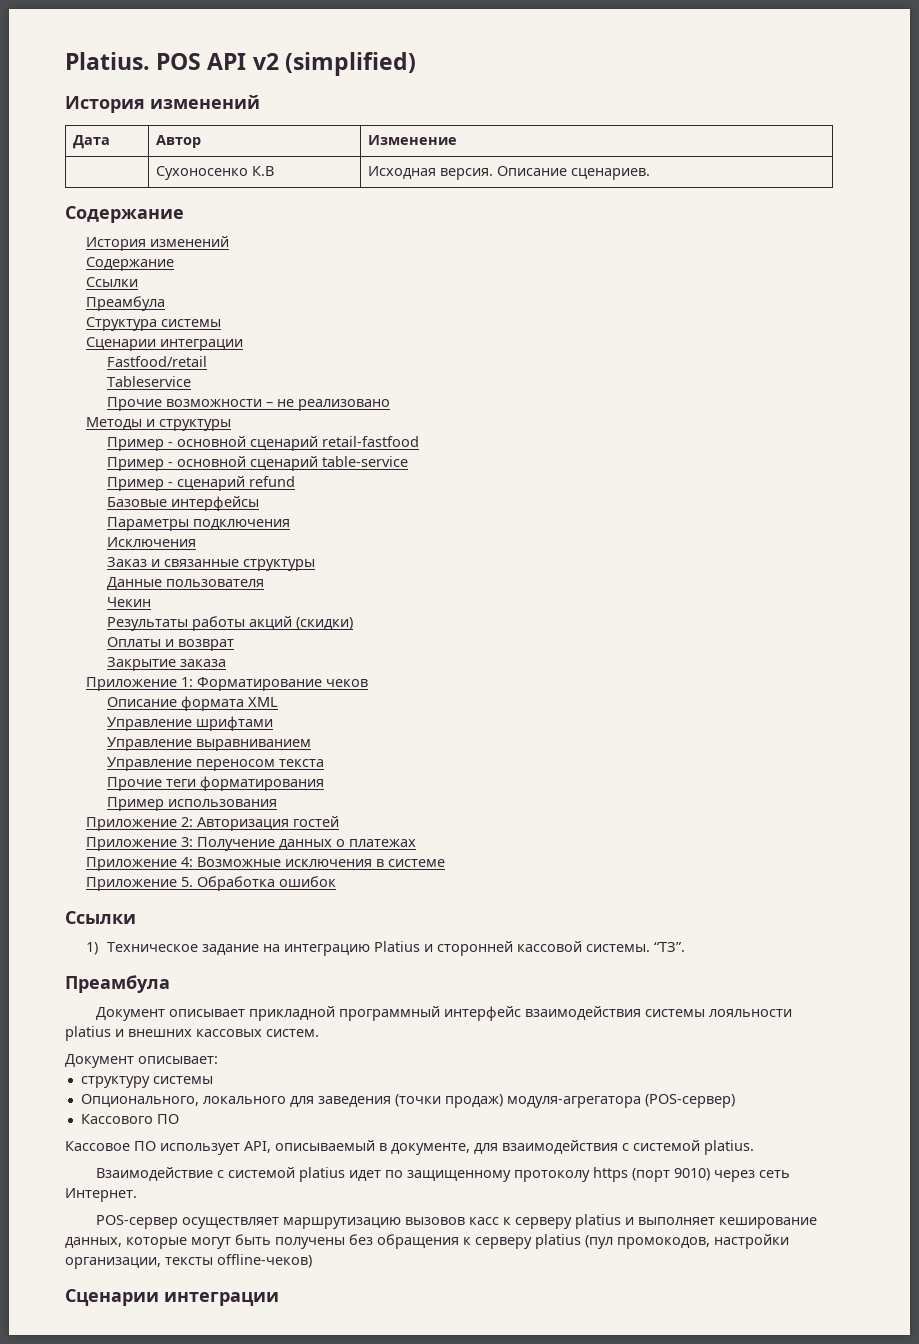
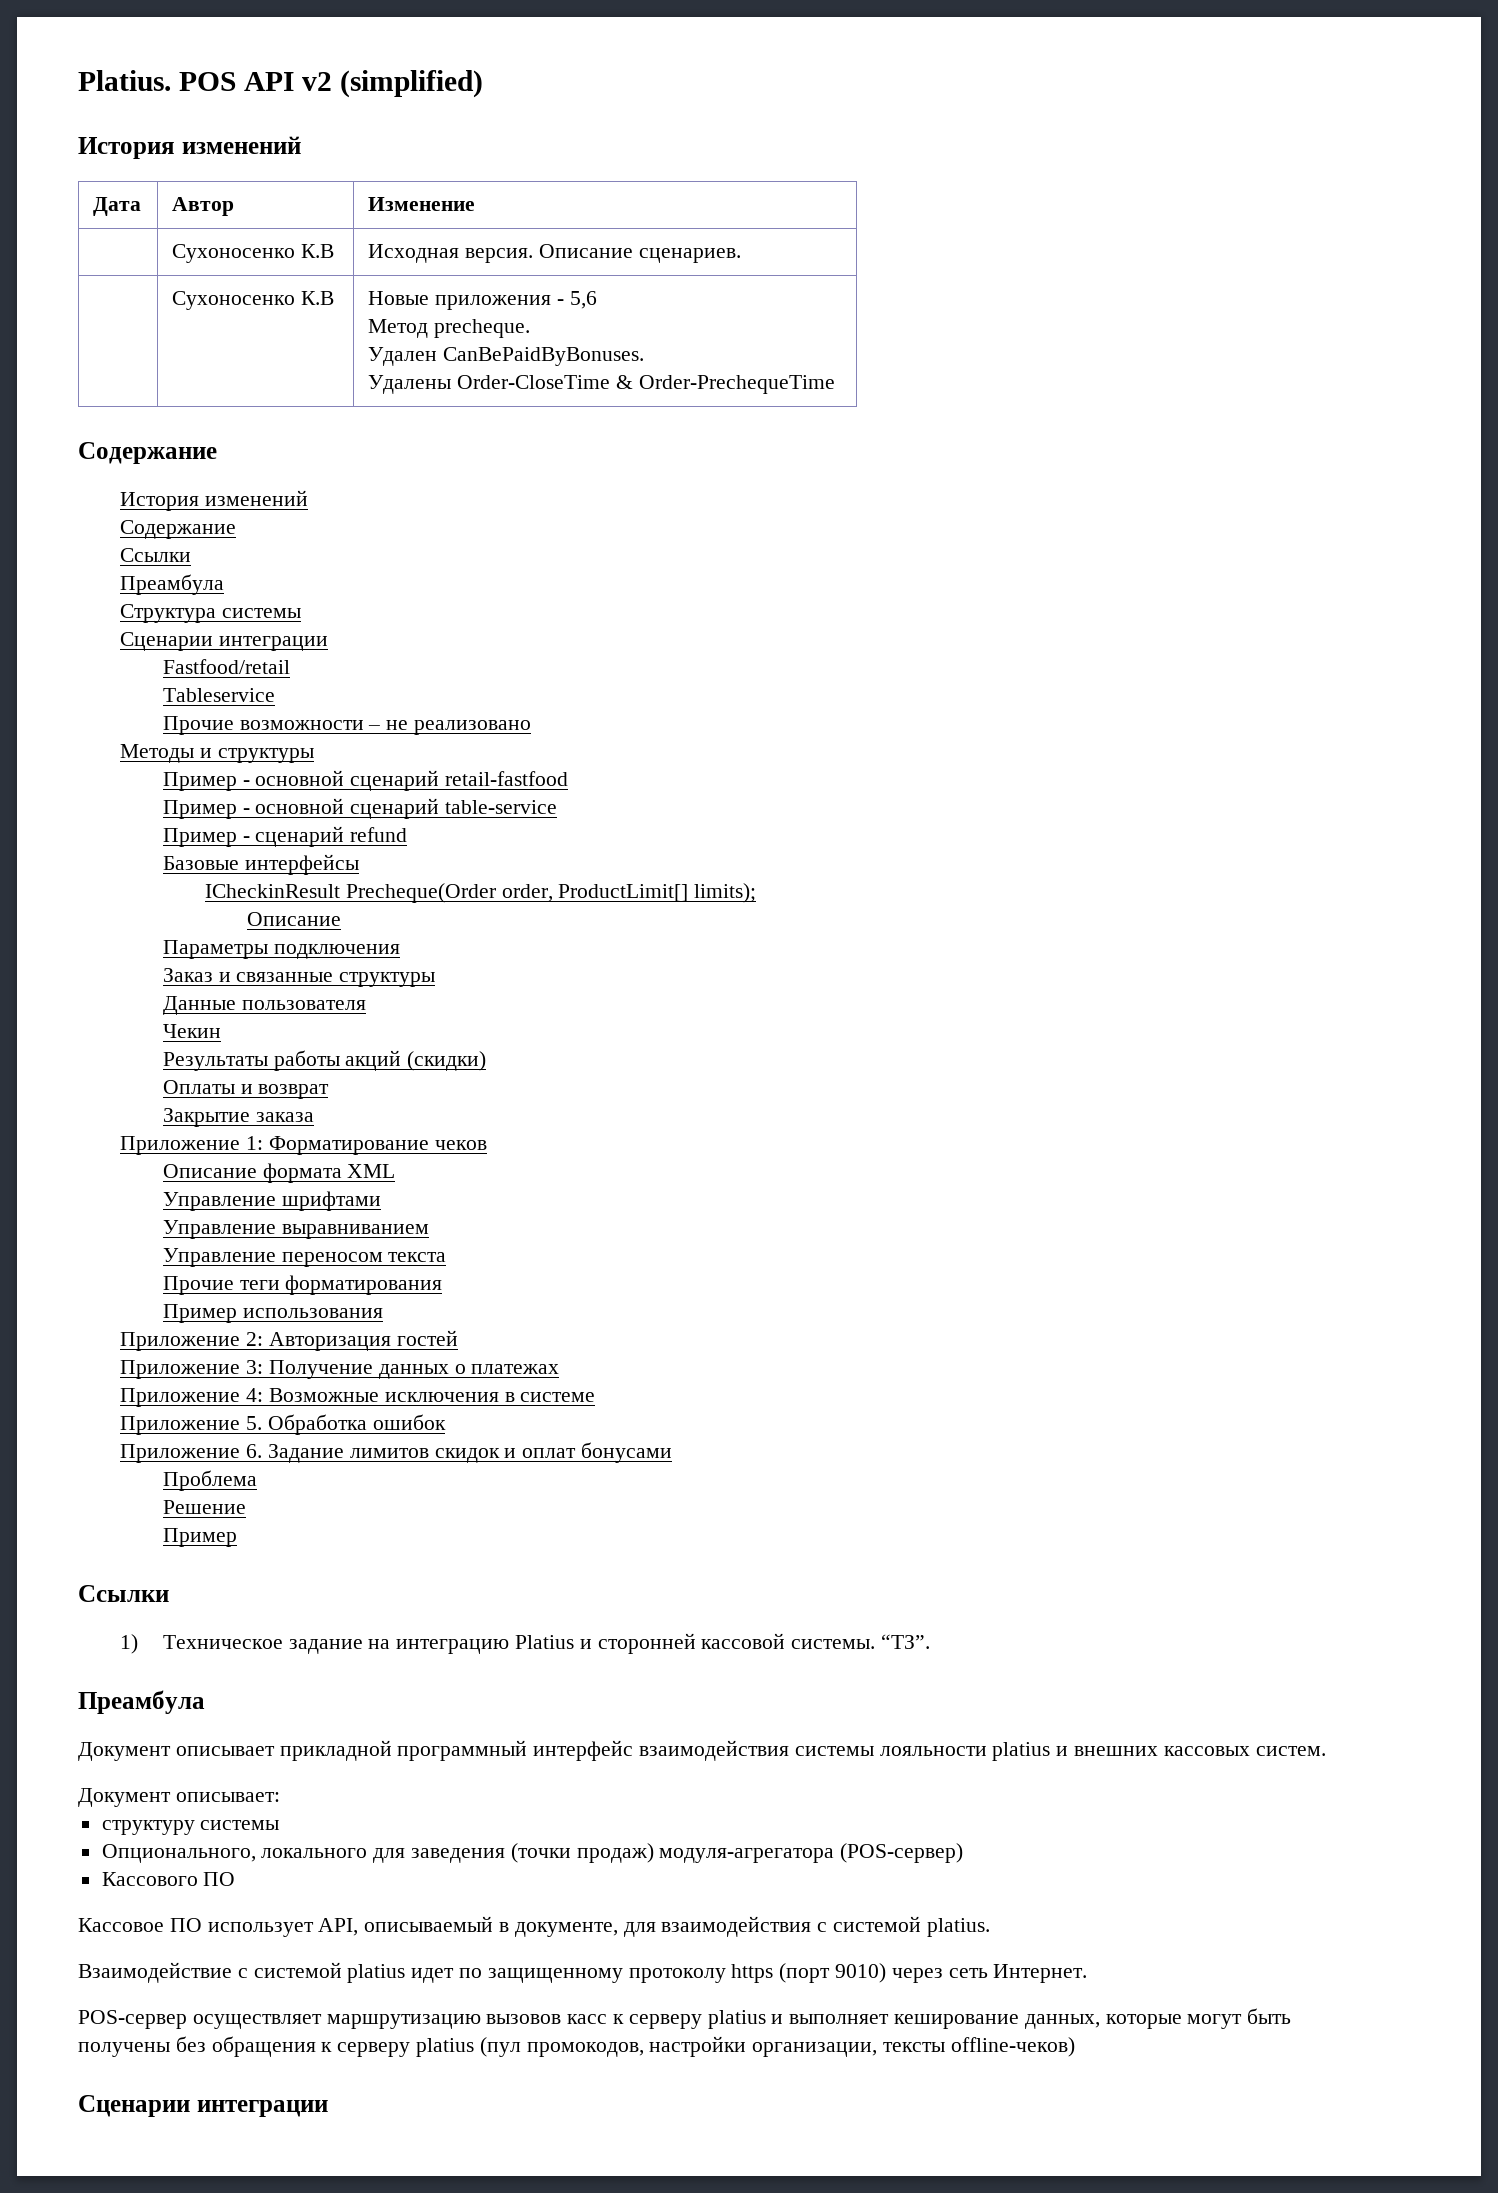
+ | Сухоносенко К.В | Новые приложения - 5,6
+ Метод precheque.
+ Удален CanBePaidByBonuses.
+ Удалены Order-CloseTime & Order-PrechequeTime
+ ICheckinResult Precheque(Order order, ProductLimit[] limits);
+ Описание
- Исключения
+ Приложение 6. Задание лимитов скидок и оплат бонусами
+ Проблема
+ Решение
+ Пример

